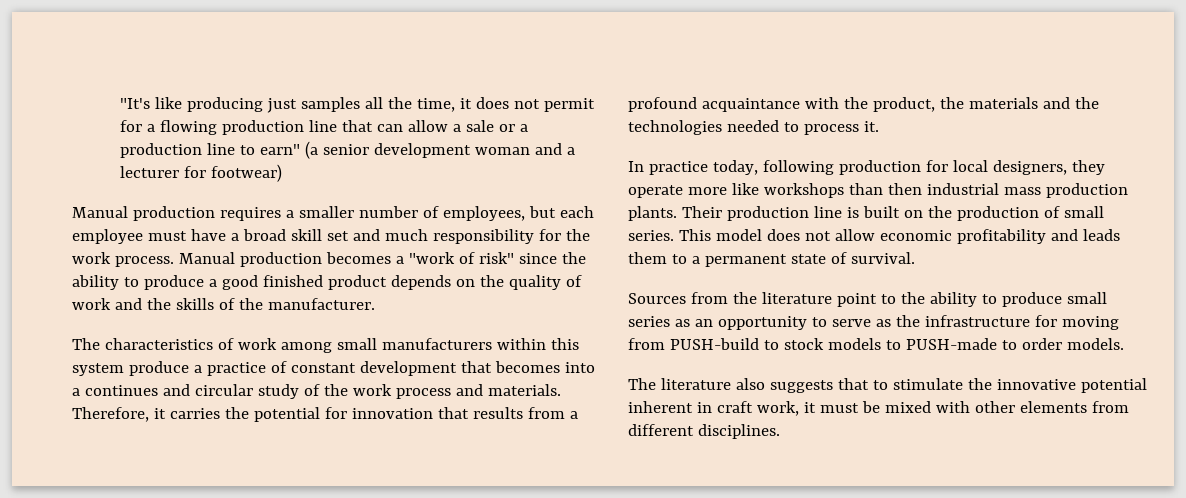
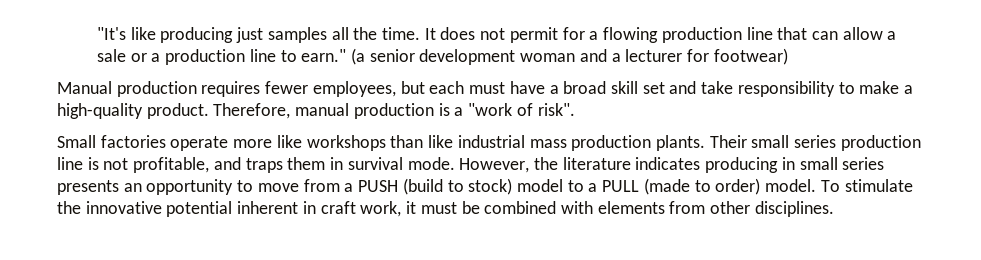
- "It's like producing just samples all the time, it does not permit for a flowing production line that can allow a sale or a production line to earn" (a senior development woman and a lecturer for footwear)
+ "It's like producing just samples all the time. It does not permit for a flowing production line that can allow a sale or a production line to earn." (a senior development woman and a lecturer for footwear)
- Manual production requires a smaller number of employees, but each employee must have a broad skill set and much responsibility for the work process. Manual production becomes a "work of risk" since the ability to produce a good finished product depends on the quality of work and the skills of the manufacturer.
- The characteristics of work among small manufacturers within this system produce a practice of constant development that becomes into a continues and circular study of the work process and materials. Therefore, it carries the potential for innovation that results from a profound acquaintance with the product, the materials and the technologies needed to process it.
- In practice today, following production for local designers, they operate more like workshops than then industrial mass production plants.
+ Manual production requires fewer employees, but each must have a broad skill set and take responsibility to make a high-quality product. Therefore, manual production is a "work of risk".
+ Small factories operate more like workshops than like industrial mass production plants.
- Their production line is built on the production of small series. This model does not allow economic profitability and leads them to a permanent state of survival.
- Sources from the literature point to the ability to produce small series as an opportunity to serve as the infrastructure for moving from PUSH-build to stock models to PUSH-made to order models.
- The literature also suggests that to stimulate the innovative potential inherent in craft work, it must be mixed with other elements from different disciplines.
+ Their small series production line is not profitable, and traps them in survival mode. However, the literature indicates producing in small series presents an opportunity to move from a PUSH (build to stock) model to a PULL (made to order) model. To stimulate the innovative potential inherent in craft work, it must be combined with elements from other disciplines.

